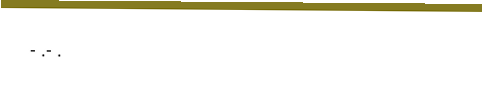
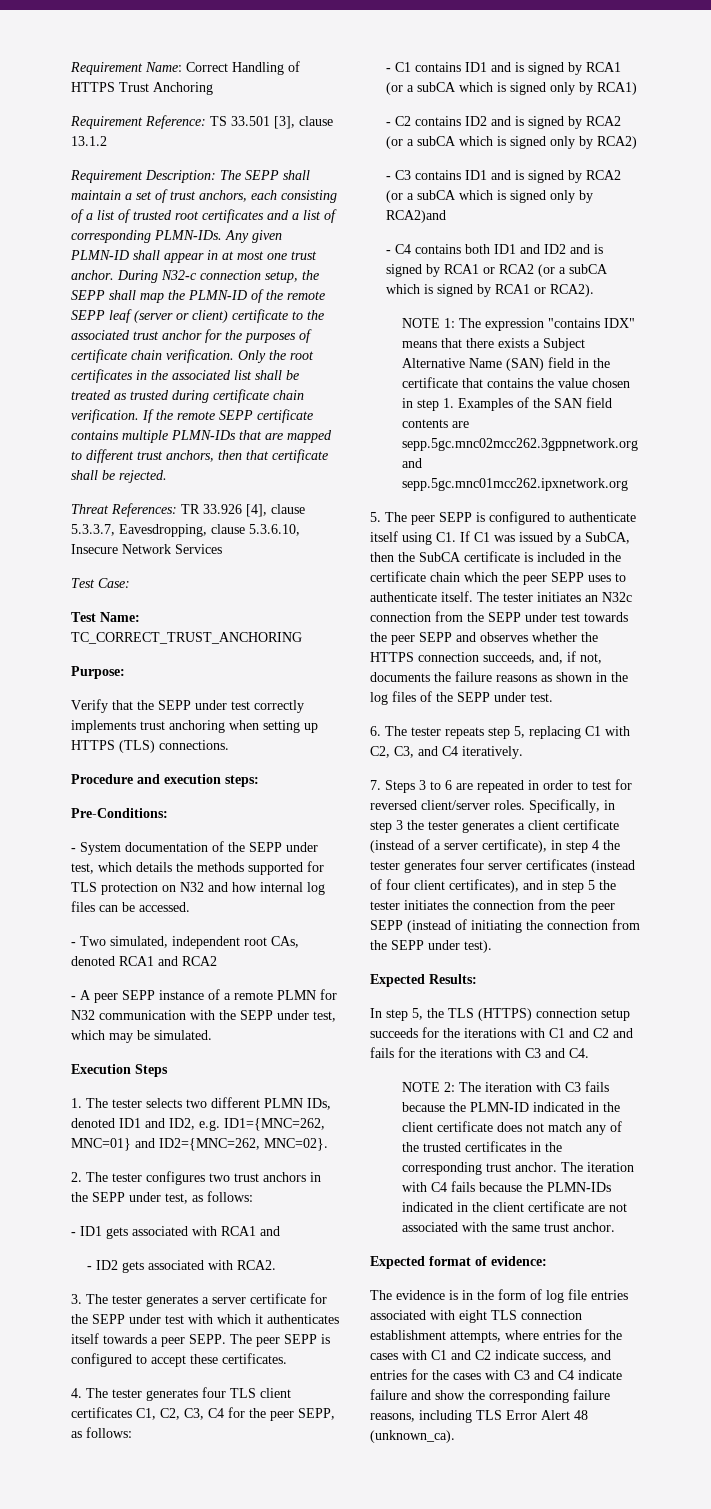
- - .- .
+ Requirement Name: Correct Handling of HTTPS Trust Anchoring
+ Requirement Reference: TS 33.501 [3], clause 13.1.2
+ Requirement Description: The SEPP shall maintain a set of trust anchors, each consisting of a list of trusted root certificates and a list of corresponding PLMN-IDs. Any given PLMN-ID shall appear in at most one trust anchor. During N32-c connection setup, the SEPP shall map the PLMN-ID of the remote SEPP leaf (server or client) certificate to the associated trust anchor for the purposes of certificate chain verification. Only the root certificates in the associated list shall be treated as trusted during certificate chain verification. If the remote SEPP certificate contains multiple PLMN-IDs that are mapped to different trust anchors, then that certificate shall be rejected.
+ Threat References: TR 33.926 [4], clause 5.3.3.7, Eavesdropping, clause 5.3.6.10, Insecure Network Services
+ Test Case:
+ Test Name: TC_CORRECT_TRUST_ANCHORING
+ Purpose:
+ Verify that the SEPP under test correctly implements trust anchoring when setting up HTTPS (TLS) connections.
+ Procedure and execution steps:
+ Pre-Conditions:
+ - System documentation of the SEPP under test, which details the methods supported for TLS protection on N32 and how internal log files can be accessed.
+ - Two simulated, independent root CAs, denoted RCA1 and RCA2
+ - A peer SEPP instance of a remote PLMN for N32 communication with the SEPP under test, which may be simulated.
+ Execution Steps
+ 1. The tester selects two different PLMN IDs, denoted ID1 and ID2, e.g. ID1={MNC=262, MNC=01} and ID2={MNC=262, MNC=02}.
+ 2. The tester configures two trust anchors in the SEPP under test, as follows:
+ - ID1 gets associated with RCA1 and
+ - ID2 gets associated with RCA2.
+ 3. The tester generates a server certificate for the SEPP under test with which it authenticates itself towards a peer SEPP. The peer SEPP is configured to accept these certificates.
+ 4. The tester generates four TLS client certificates C1, C2, C3, C4 for the peer SEPP, as follows:
+ - C1 contains ID1 and is signed by RCA1 (or a subCA which is signed only by RCA1)
+ - C2 contains ID2 and is signed by RCA2 (or a subCA which is signed only by RCA2)
+ - C3 contains ID1 and is signed by RCA2 (or a subCA which is signed only by RCA2)and
+ - C4 contains both ID1 and ID2 and is signed by RCA1 or RCA2 (or a subCA which is signed by RCA1 or RCA2).
+ NOTE 1: The expression "contains IDX" means that there exists a Subject Alternative Name (SAN) field in the certificate that contains the value chosen in step 1. Examples of the SAN field contents are sepp.5gc.mnc02mcc262.3gppnetwork.org and sepp.5gc.mnc01mcc262.ipxnetwork.org
+ 5. The peer SEPP is configured to authenticate itself using C1. If C1 was issued by a SubCA, then the SubCA certificate is included in the certificate chain which the peer SEPP uses to authenticate itself. The tester initiates an N32c connection from the SEPP under test towards the peer SEPP and observes whether the HTTPS connection succeeds, and, if not, documents the failure reasons as shown in the log files of the SEPP under test.
+ 6. The tester repeats step 5, replacing C1 with C2, C3, and C4 iteratively.
+ 7. Steps 3 to 6 are repeated in order to test for reversed client/server roles. Specifically, in step 3 the tester generates a client certificate (instead of a server certificate), in step 4 the tester generates four server certificates (instead of four client certificates), and in step 5 the tester initiates the connection from the peer SEPP (instead of initiating the connection from the SEPP under test).
+ Expected Results:
+ In step 5, the TLS (HTTPS) connection setup succeeds for the iterations with C1 and C2 and fails for the iterations with C3 and C4.
+ NOTE 2: The iteration with C3 fails because the PLMN-ID indicated in the client certificate does not match any of the trusted certificates in the corresponding trust anchor. The iteration with C4 fails because the PLMN-IDs indicated in the client certificate are not associated with the same trust anchor.
+ Expected format of evidence:
+ The evidence is in the form of log file entries associated with eight TLS connection establishment attempts, where entries for the cases with C1 and C2 indicate success, and entries for the cases with C3 and C4 indicate failure and show the corresponding failure reasons, including TLS Error Alert 48 (unknown_ca).

